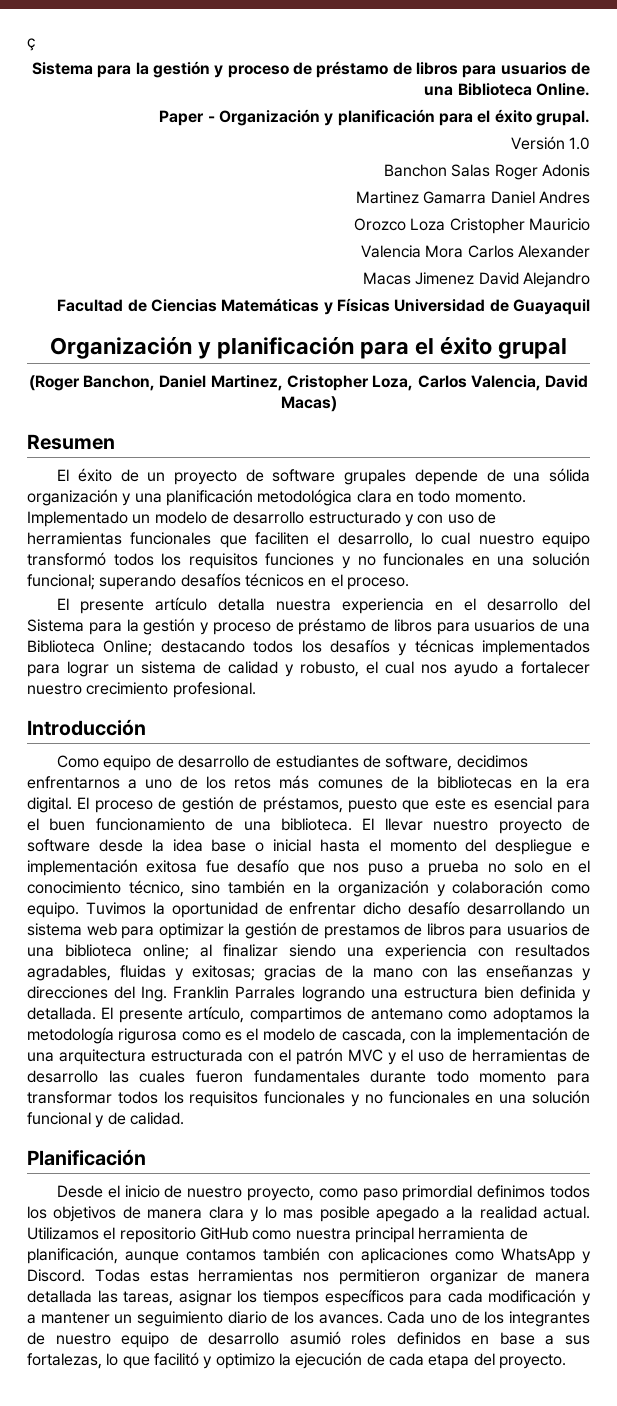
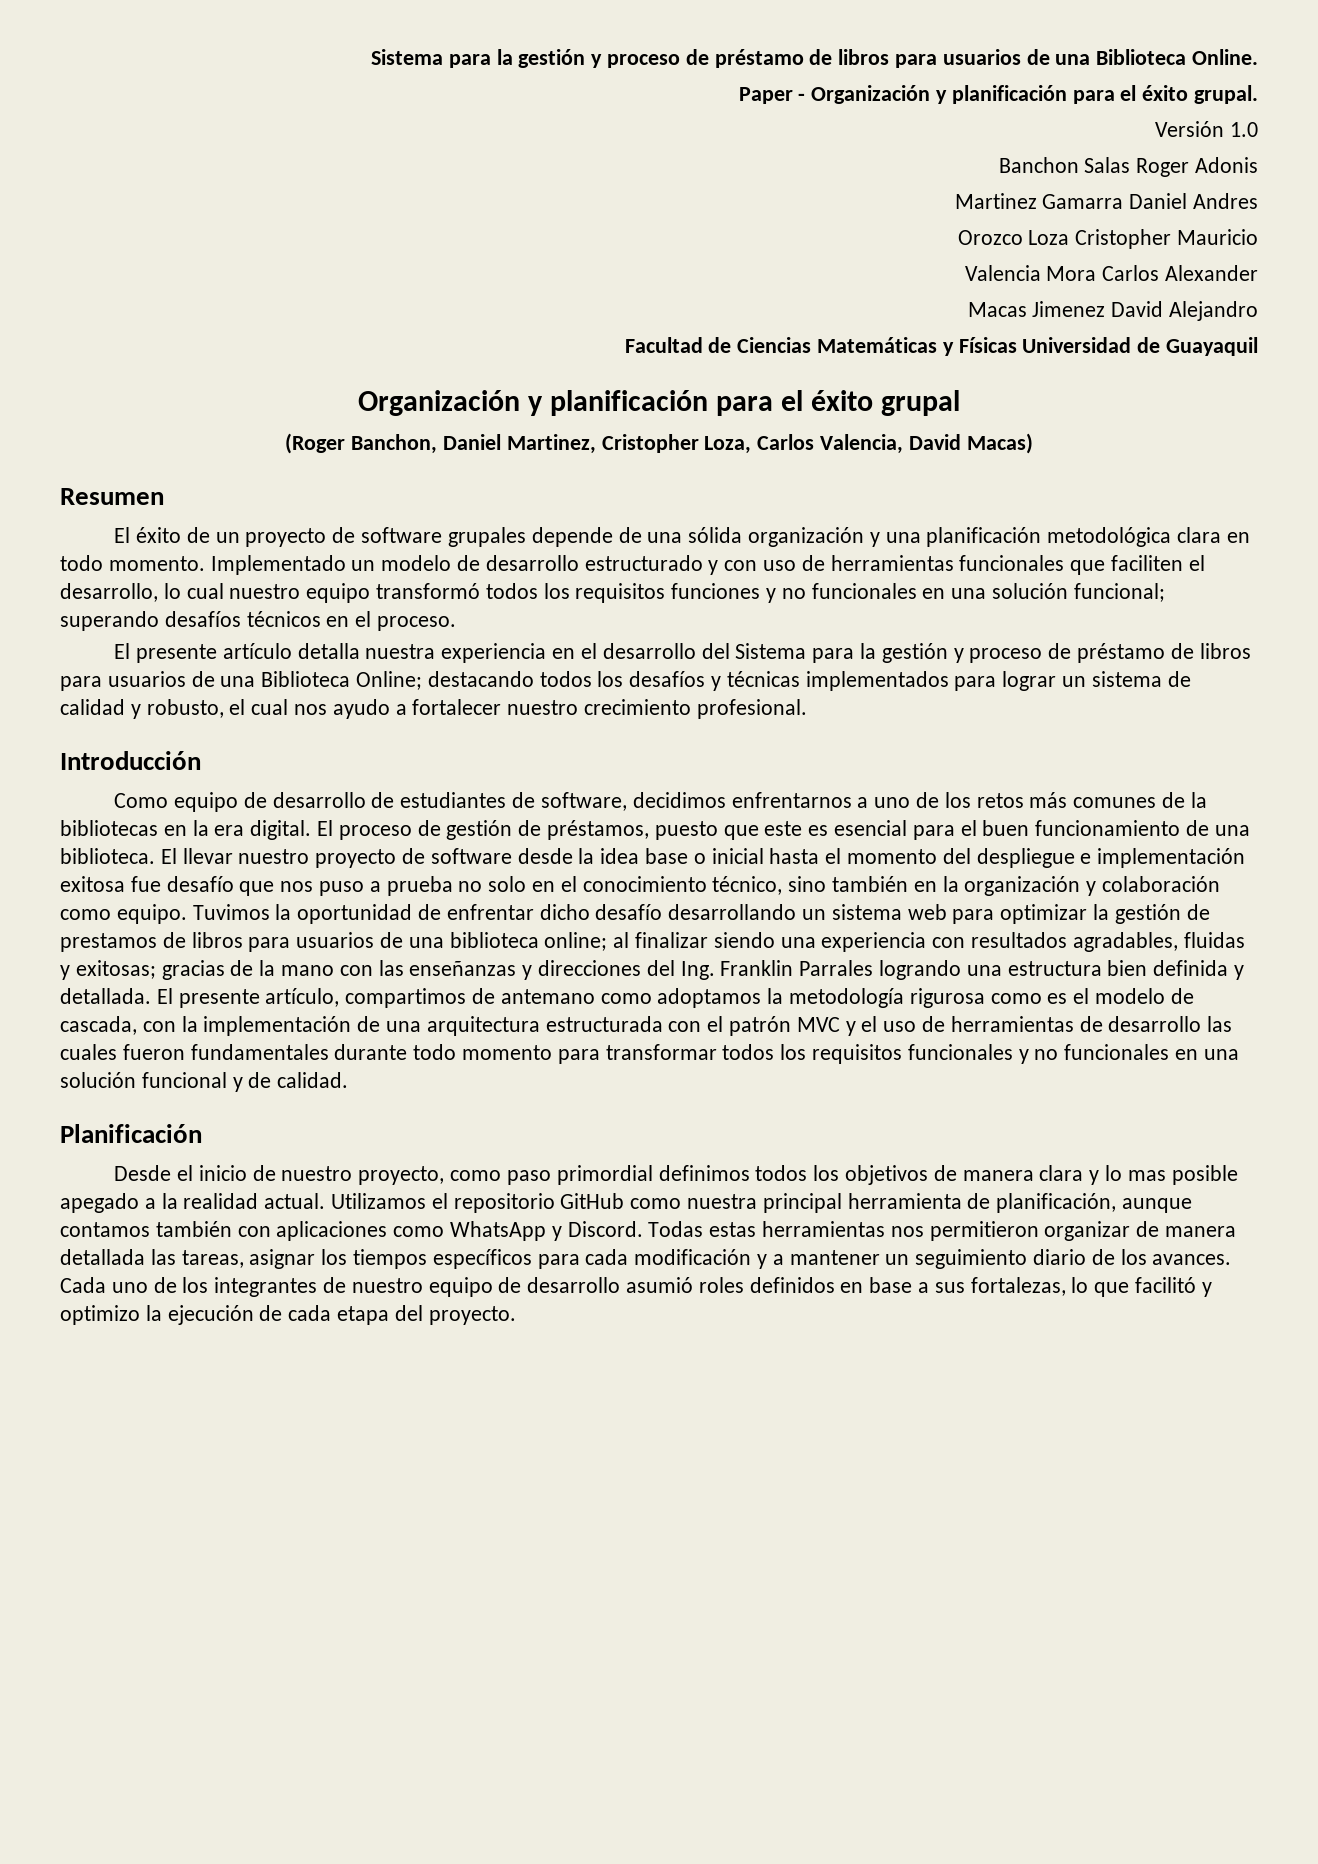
- ç

